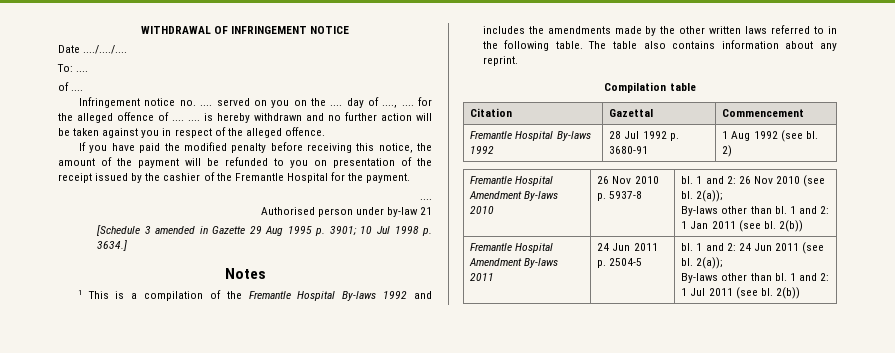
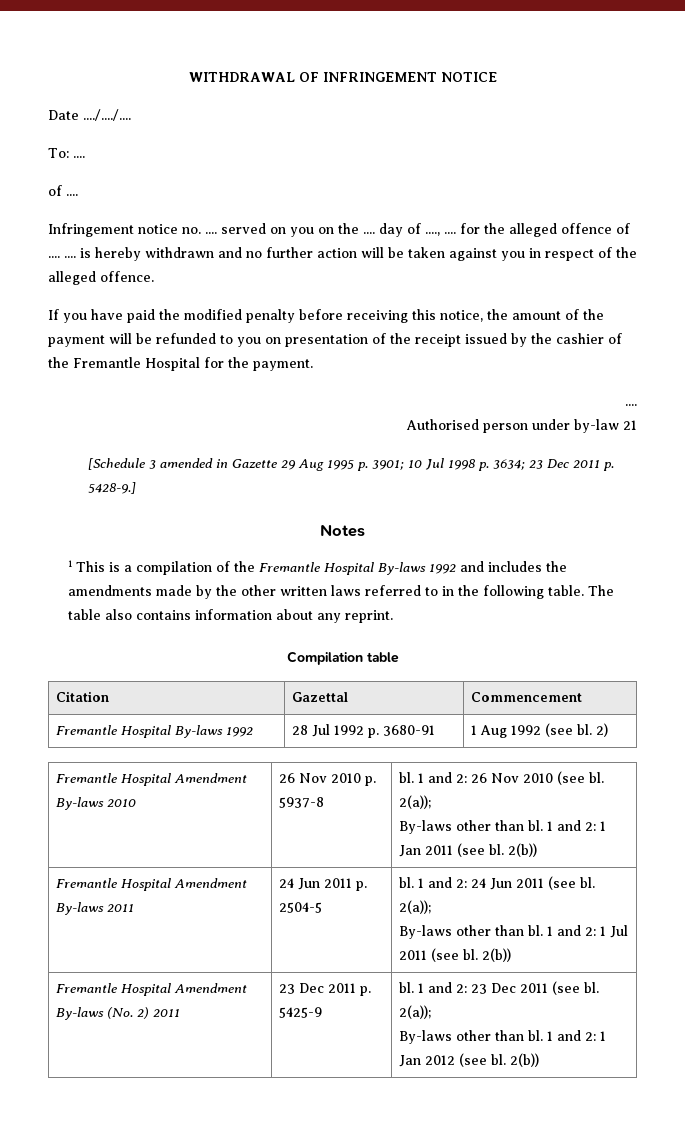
- [Schedule 3 amended in Gazette 29 Aug 1995 p. 3901; 10 Jul 1998 p. 3634.]
+ [Schedule 3 amended in Gazette 29 Aug 1995 p. 3901; 10 Jul 1998 p. 3634; 23 Dec 2011 p. 5428-9.]
+ Fremantle Hospital Amendment By-laws (No. 2) 2011 | 23 Dec 2011 p. 5425-9 | bl. 1 and 2: 23 Dec 2011 (see bl. 2(a));
+ By-laws other than bl. 1 and 2: 1 Jan 2012 (see bl. 2(b))

